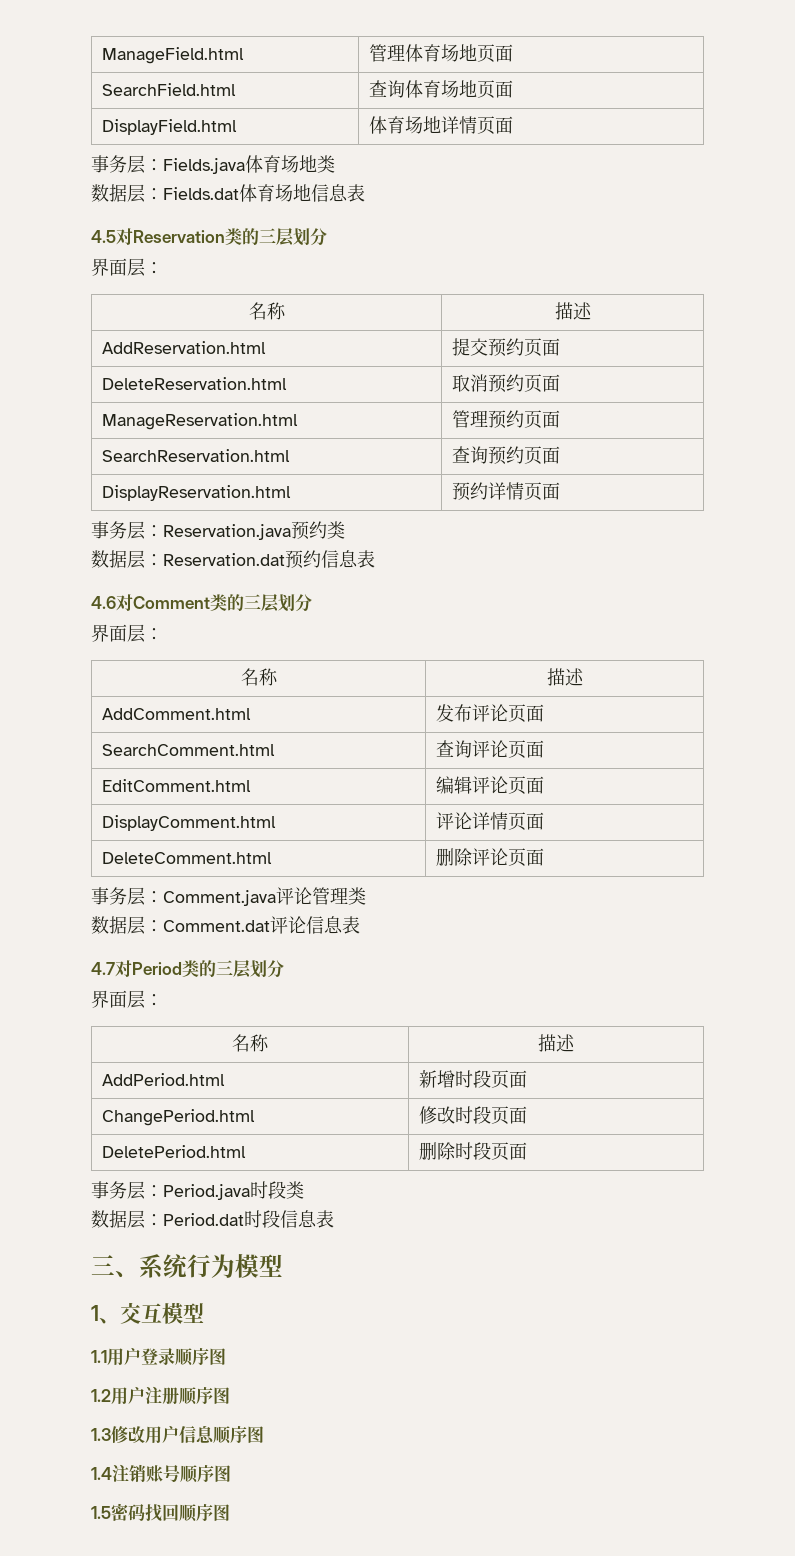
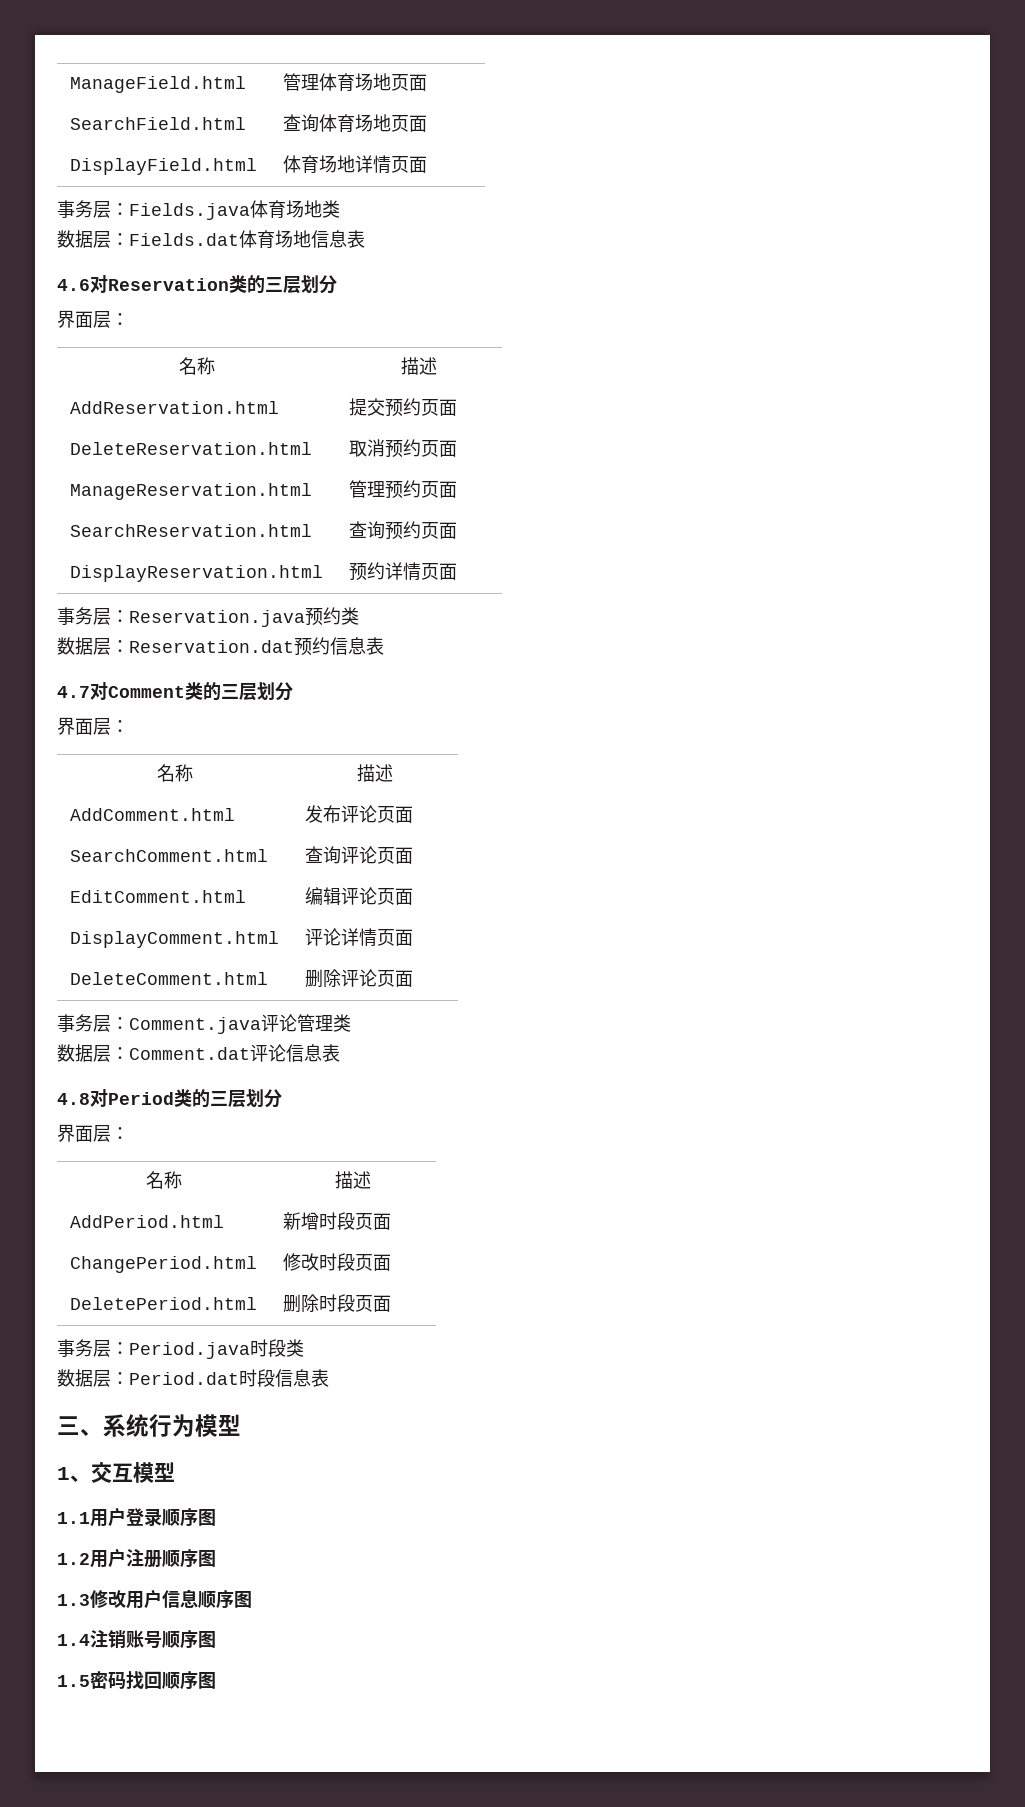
- 4.5对Reservation类的三层划分
+ 4.6对Reservation类的三层划分
- 4.6对Comment类的三层划分
+ 4.7对Comment类的三层划分
- 4.7对Period类的三层划分
+ 4.8对Period类的三层划分

